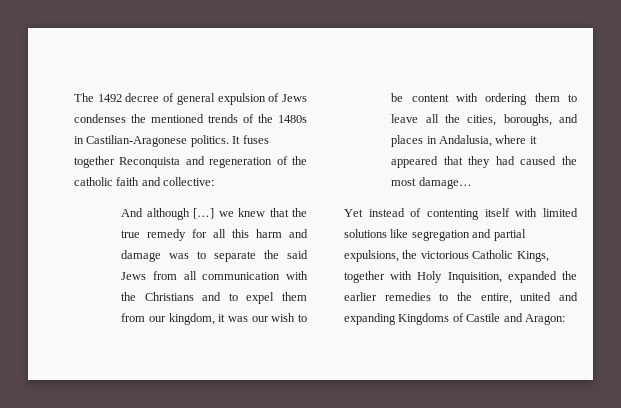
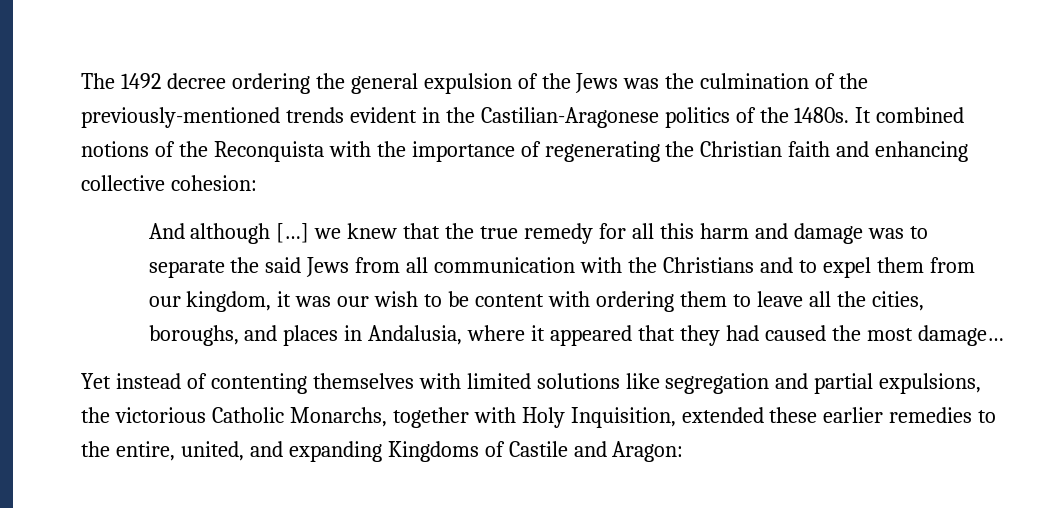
- The 1492 decree of general expulsion of Jews condenses the mentioned trends of the 1480s in Castilian-Aragonese politics. It fuses together Reconquista and regeneration of the catholic faith and collective:
+ The 1492 decree ordering the general expulsion of the Jews was the culmination of the previously-mentioned trends evident in the Castilian-Aragonese politics of the 1480s. It combined notions of the Reconquista with the importance of regenerating the Christian faith and enhancing collective cohesion:
- Yet instead of contenting itself with limited solutions like segregation and partial expulsions, the victorious Catholic Kings, together with Holy Inquisition, expanded the earlier remedies to the entire, united and expanding Kingdoms of Castile and Aragon:
+ Yet instead of contenting themselves with limited solutions like segregation and partial expulsions, the victorious Catholic Monarchs, together with Holy Inquisition, extended these earlier remedies to the entire, united, and expanding Kingdoms of Castile and Aragon:

